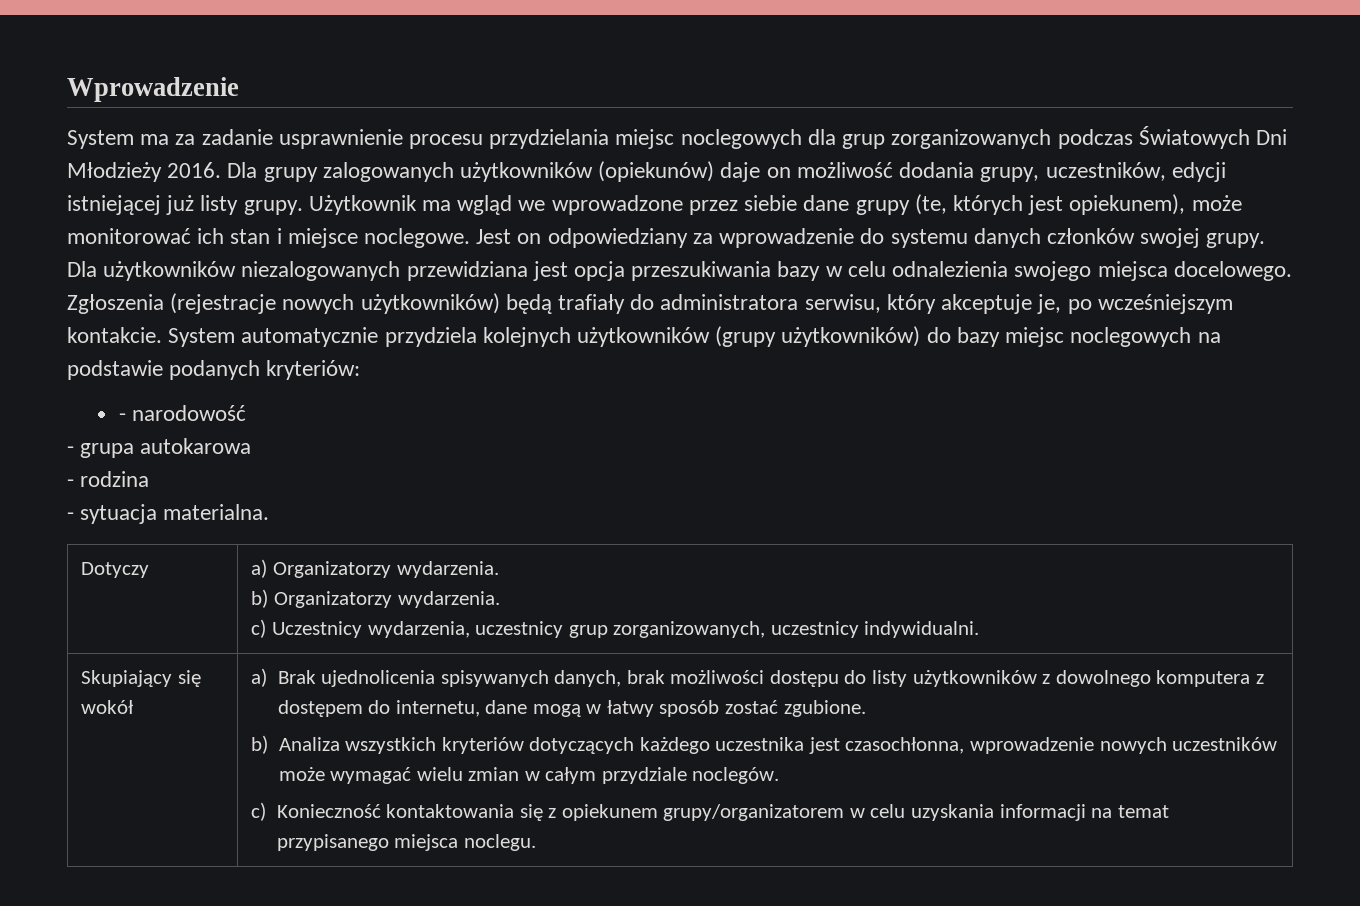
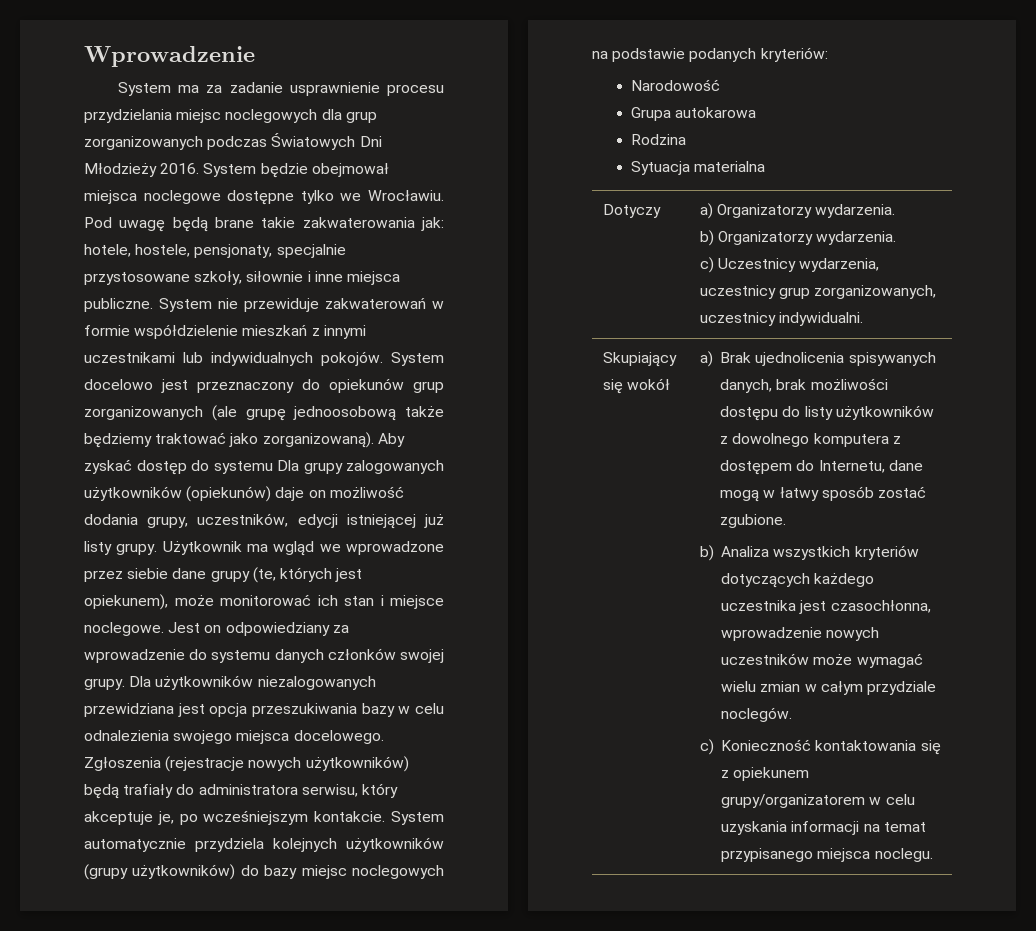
- Dla grupy zalogowanych użytkowników (opiekunów) daje on możliwość dodania grupy, uczestników, edycji istniejącej już listy grupy.
+ System będzie obejmował miejsca noclegowe dostępne tylko we Wrocławiu. Pod uwagę będą brane takie zakwaterowania jak: hotele, hostele, pensjonaty, specjalnie przystosowane szkoły, siłownie i inne miejsca publiczne. System nie przewiduje zakwaterowań w formie współdzielenie mieszkań z innymi uczestnikami lub indywidualnych pokojów. System docelowo jest przeznaczony do opiekunów grup zorganizowanych (ale grupę jednoosobową także będziemy traktować jako zorganizowaną). Aby zyskać dostęp do systemu Dla grupy zalogowanych użytkowników (opiekunów) daje on możliwość dodania grupy, uczestników, edycji istniejącej już listy grupy.
- - narodowość
- - grupa autokarowa
- - rodzina
- - sytuacja materialna.
+ Narodowość
+ Grupa autokarowa
+ Rodzina
+ Sytuacja materialna
- a) Brak ujednolicenia spisywanych danych, brak możliwości dostępu do listy użytkowników z dowolnego komputera z dostępem do internetu, dane mogą w łatwy sposób zostać zgubione.
+ a) Brak ujednolicenia spisywanych danych, brak możliwości dostępu do listy użytkowników z dowolnego komputera z dostępem do Internetu, dane mogą w łatwy sposób zostać zgubione.

